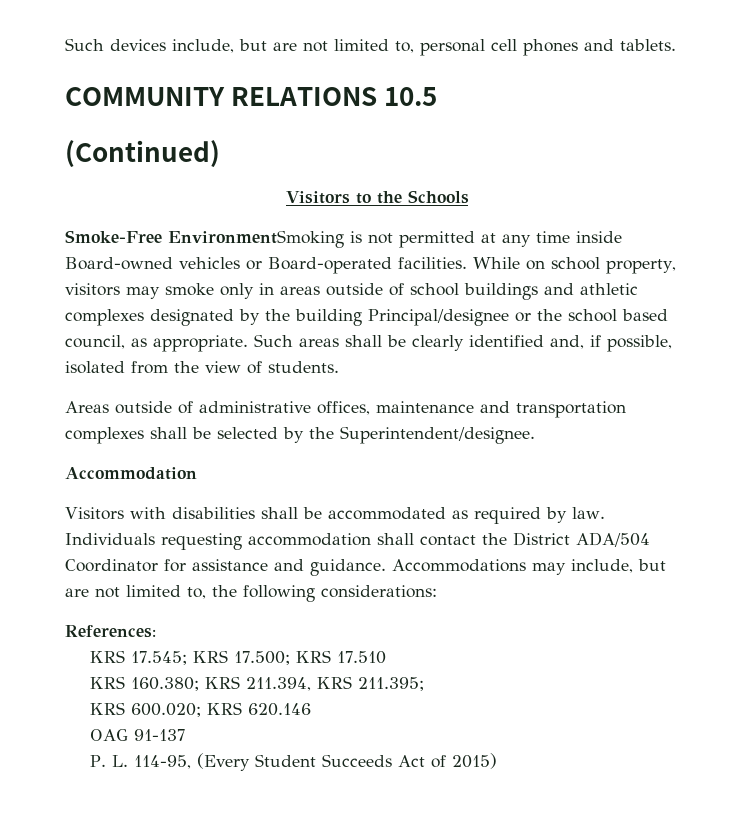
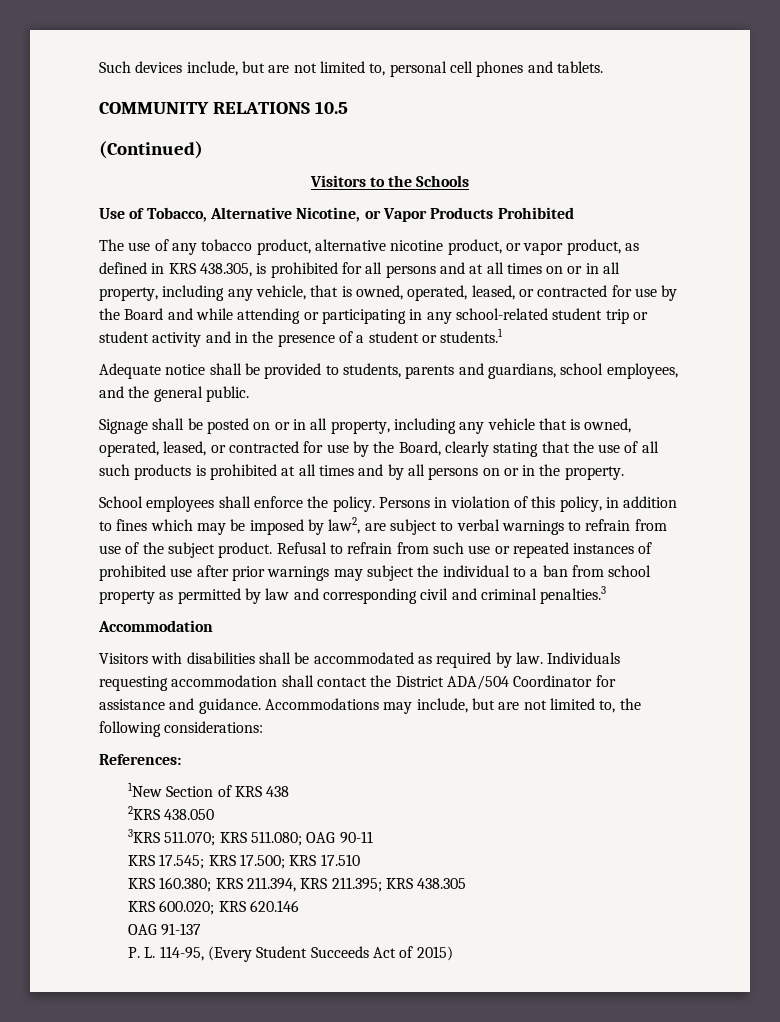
- Smoke-Free EnvironmentSmoking is not permitted at any time inside Board-owned vehicles or Board-operated facilities. While on school property, visitors may smoke only in areas outside of school buildings and athletic complexes designated by the building Principal/designee or the school based council, as appropriate. Such areas shall be clearly identified and, if possible, isolated from the view of students.
- Areas outside of administrative offices, maintenance and transportation complexes shall be selected by the Superintendent/designee.
+ Use of Tobacco, Alternative Nicotine, or Vapor Products Prohibited
+ The use of any tobacco product, alternative nicotine product, or vapor product, as defined in KRS 438.305, is prohibited for all persons and at all times on or in all property, including any vehicle, that is owned, operated, leased, or contracted for use by the Board and while attending or participating in any school-related student trip or student activity and in the presence of a student or students.1
+ Adequate notice shall be provided to students, parents and guardians, school employees, and the general public.
+ Signage shall be posted on or in all property, including any vehicle that is owned, operated, leased, or contracted for use by the Board, clearly stating that the use of all such products is prohibited at all times and by all persons on or in the property.
+ School employees shall enforce the policy. Persons in violation of this policy, in addition to fines which may be imposed by law2, are subject to verbal warnings to refrain from use of the subject product. Refusal to refrain from such use or repeated instances of prohibited use after prior warnings may subject the individual to a ban from school property as permitted by law and corresponding civil and criminal penalties.3
+ 1New Section of KRS 438
+ 2KRS 438.050
+ 3KRS 511.070; KRS 511.080; OAG 90-11
- KRS 160.380; KRS 211.394, KRS 211.395;
+ KRS 160.380; KRS 211.394, KRS 211.395; KRS 438.305

